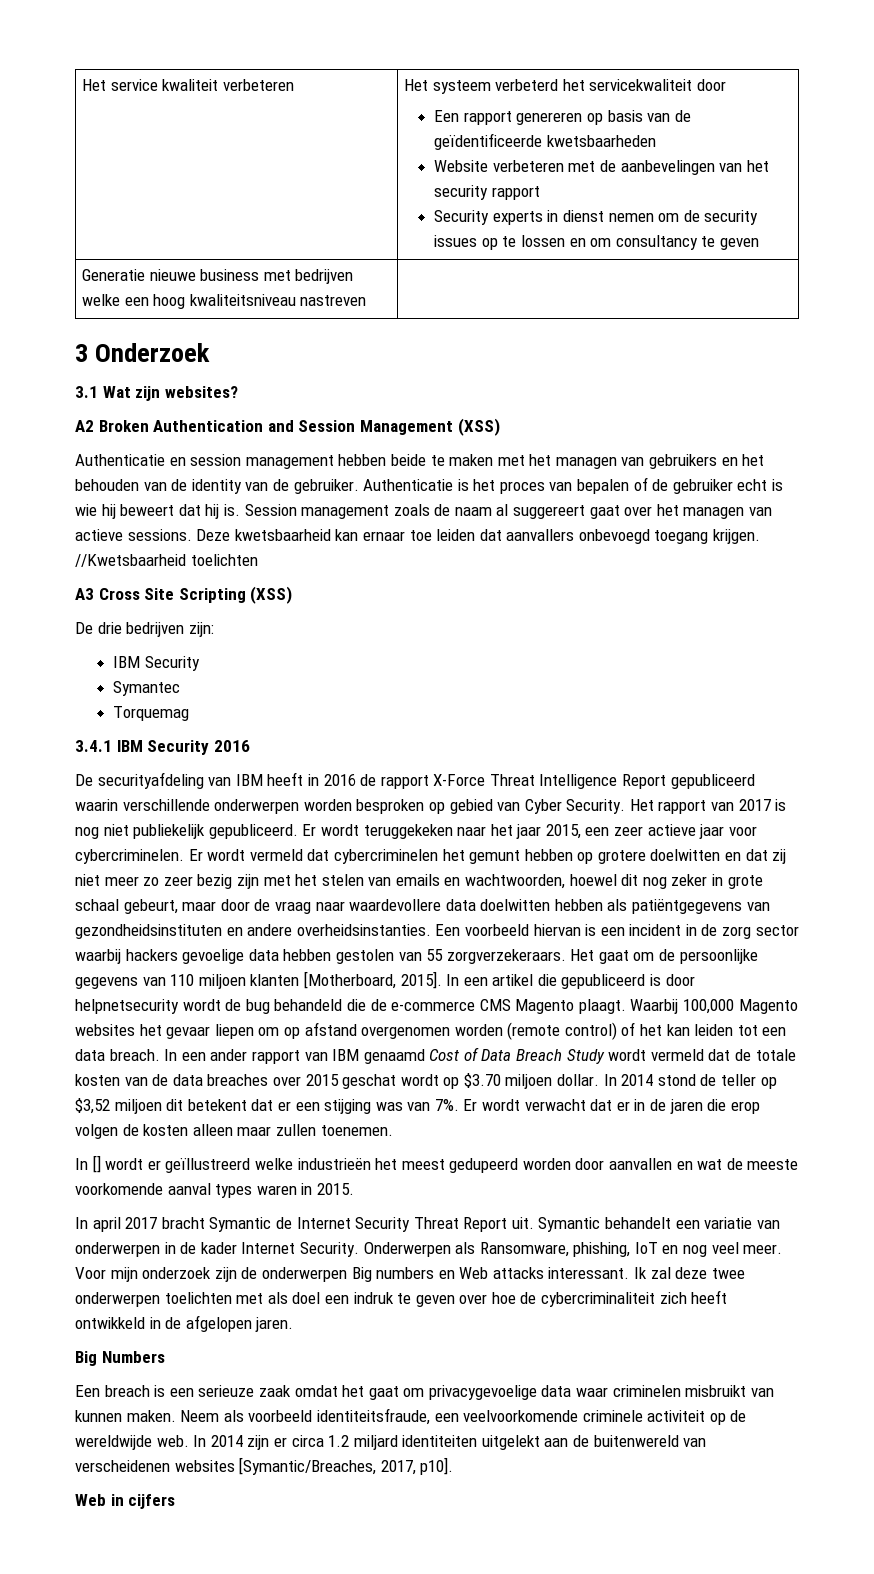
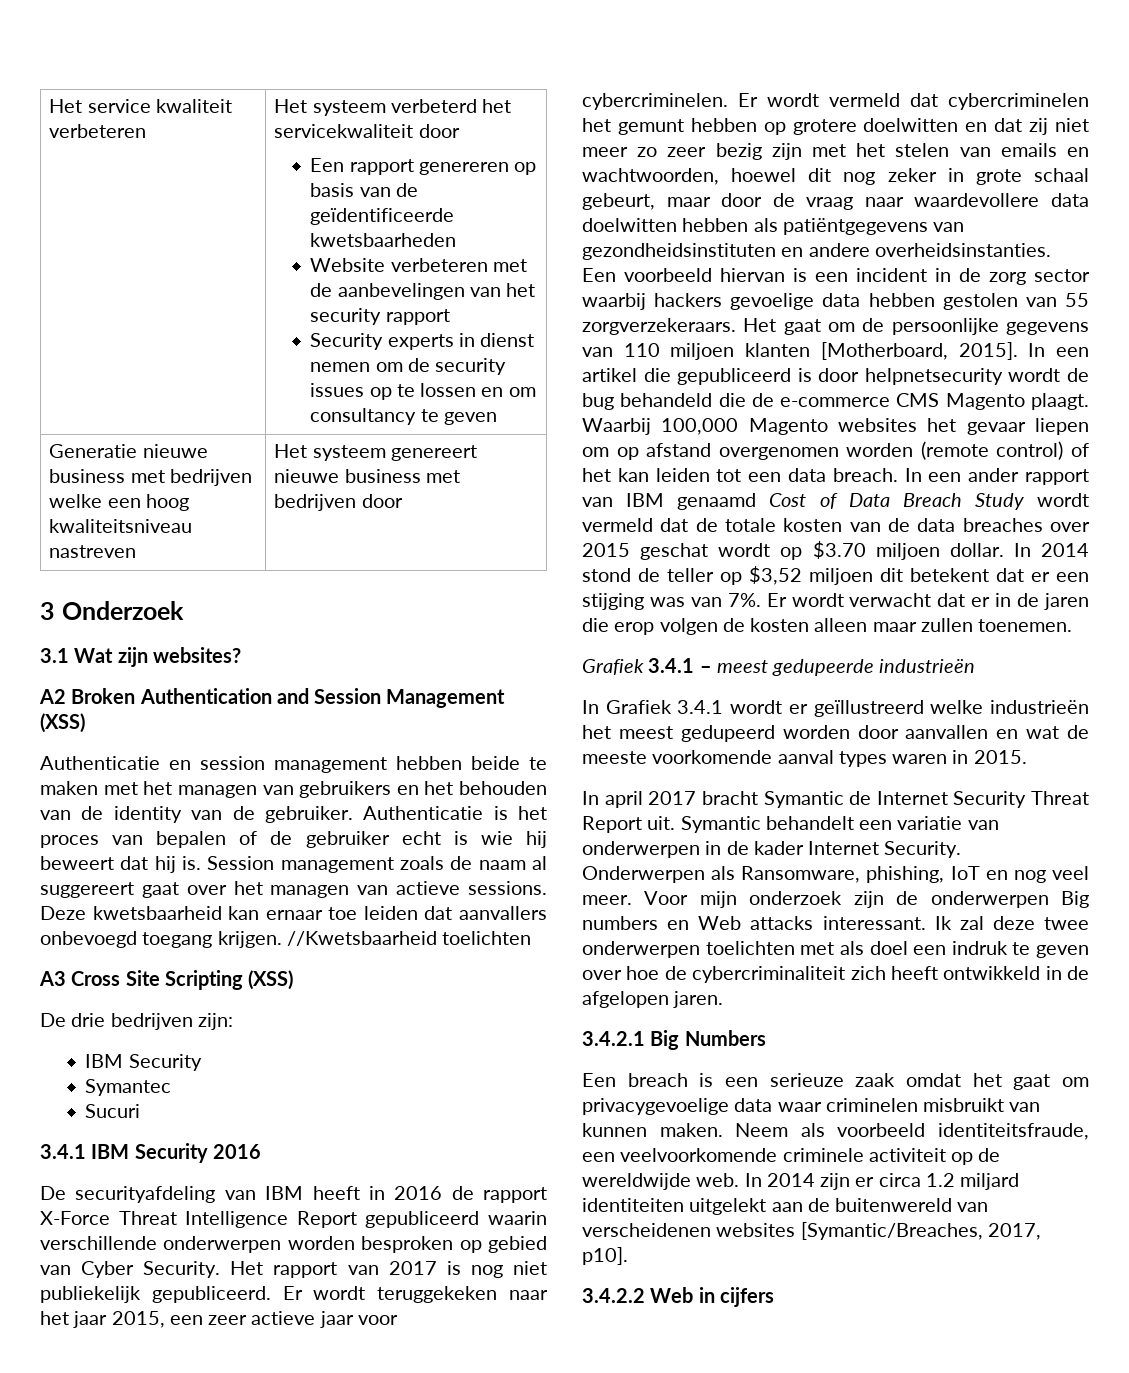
- Generatie nieuwe business met bedrijven welke een hoog kwaliteitsniveau nastreven |
+ Generatie nieuwe business met bedrijven welke een hoog kwaliteitsniveau nastreven | Het systeem genereert nieuwe business met bedrijven door
- Torquemag
+ Sucuri
- In [] wordt er geïllustreerd welke industrieën het meest gedupeerd worden door aanvallen en wat de meeste voorkomende aanval types waren in 2015.
+ Grafiek 3.4.1 – meest gedupeerde industrieën
+ In Grafiek 3.4.1 wordt er geïllustreerd welke industrieën het meest gedupeerd worden door aanvallen en wat de meeste voorkomende aanval types waren in 2015.
- Big Numbers
+ 3.4.2.1 Big Numbers
- Web in cijfers
+ 3.4.2.2 Web in cijfers

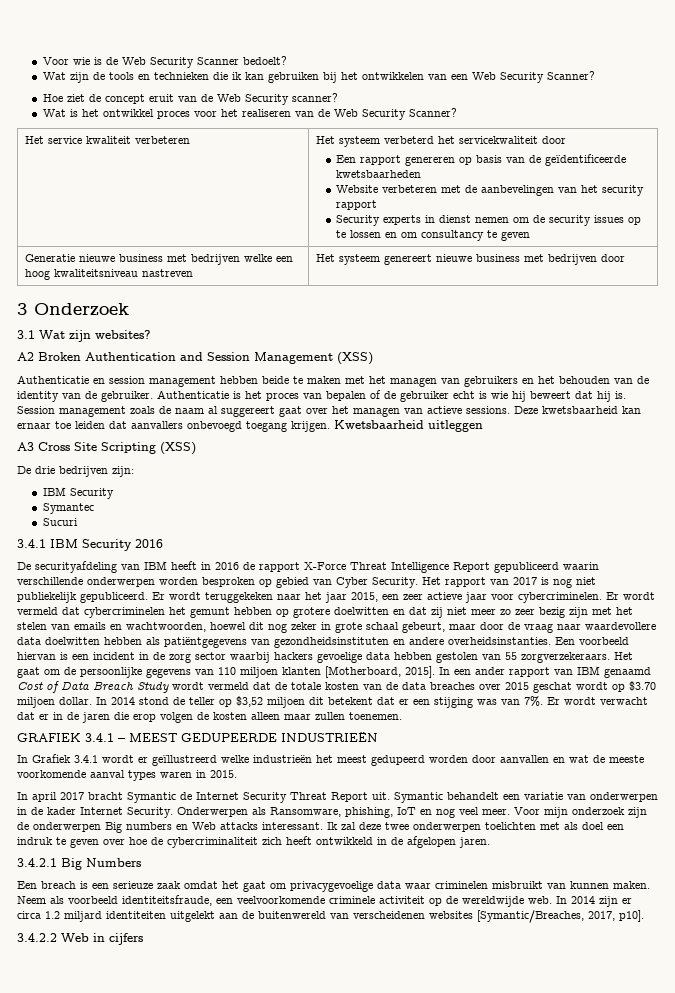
+ Voor wie is de Web Security Scanner bedoelt?
+ Wat zijn de tools en technieken die ik kan gebruiken bij het ontwikkelen van een Web Security Scanner?
+ Hoe ziet de concept eruit van de Web Security scanner?
+ Wat is het ontwikkel proces voor het realiseren van de Web Security Scanner?
- //Kwetsbaarheid toelichten
+ Kwetsbaarheid uitleggen
- In een artikel die gepubliceerd is door helpnetsecurity wordt de bug behandeld die de e-commerce CMS Magento plaagt. Waarbij 100,000 Magento websites het gevaar liepen om op afstand overgenomen worden (remote control) of het kan leiden tot een data breach. In een ander rapport van IBM genaamd Cost of Data Breach Study wordt vermeld dat de totale kosten van de data breaches over 2015 geschat wordt op $3.70 miljoen dollar.
+ In een ander rapport van IBM genaamd Cost of Data Breach Study wordt vermeld dat de totale kosten van de data breaches over 2015 geschat wordt op $3.70 miljoen dollar.
- Grafiek 3.4.1 – meest gedupeerde industrieën
+ GRAFIEK 3.4.1 – MEEST GEDUPEERDE INDUSTRIEËN

